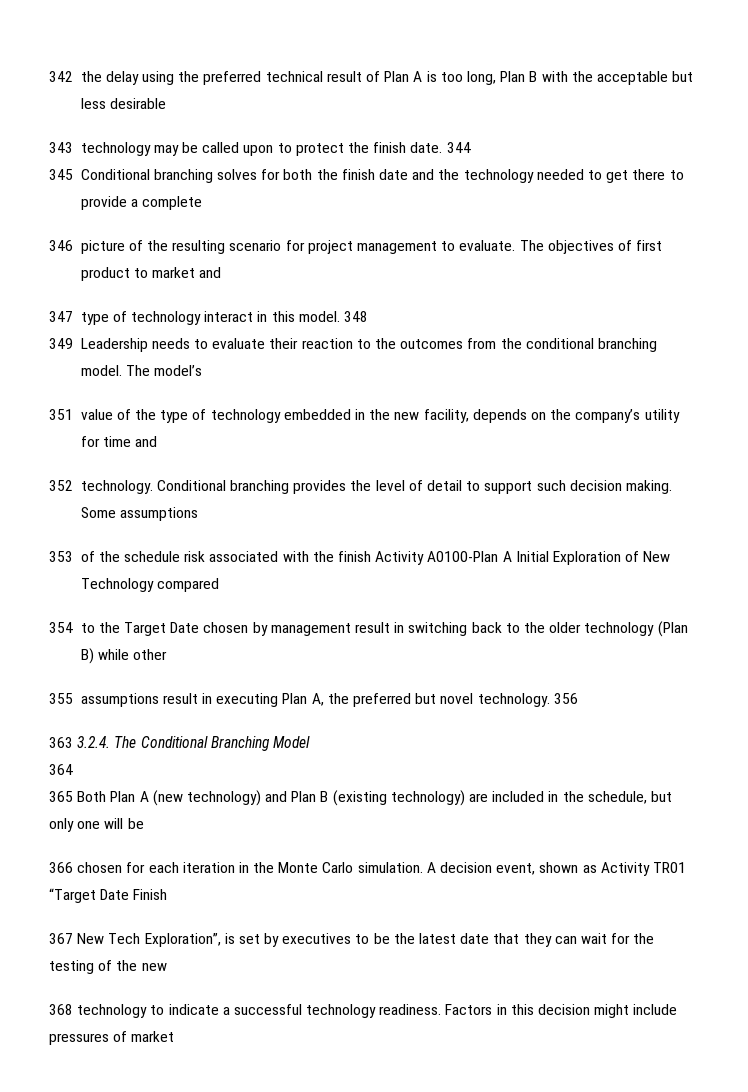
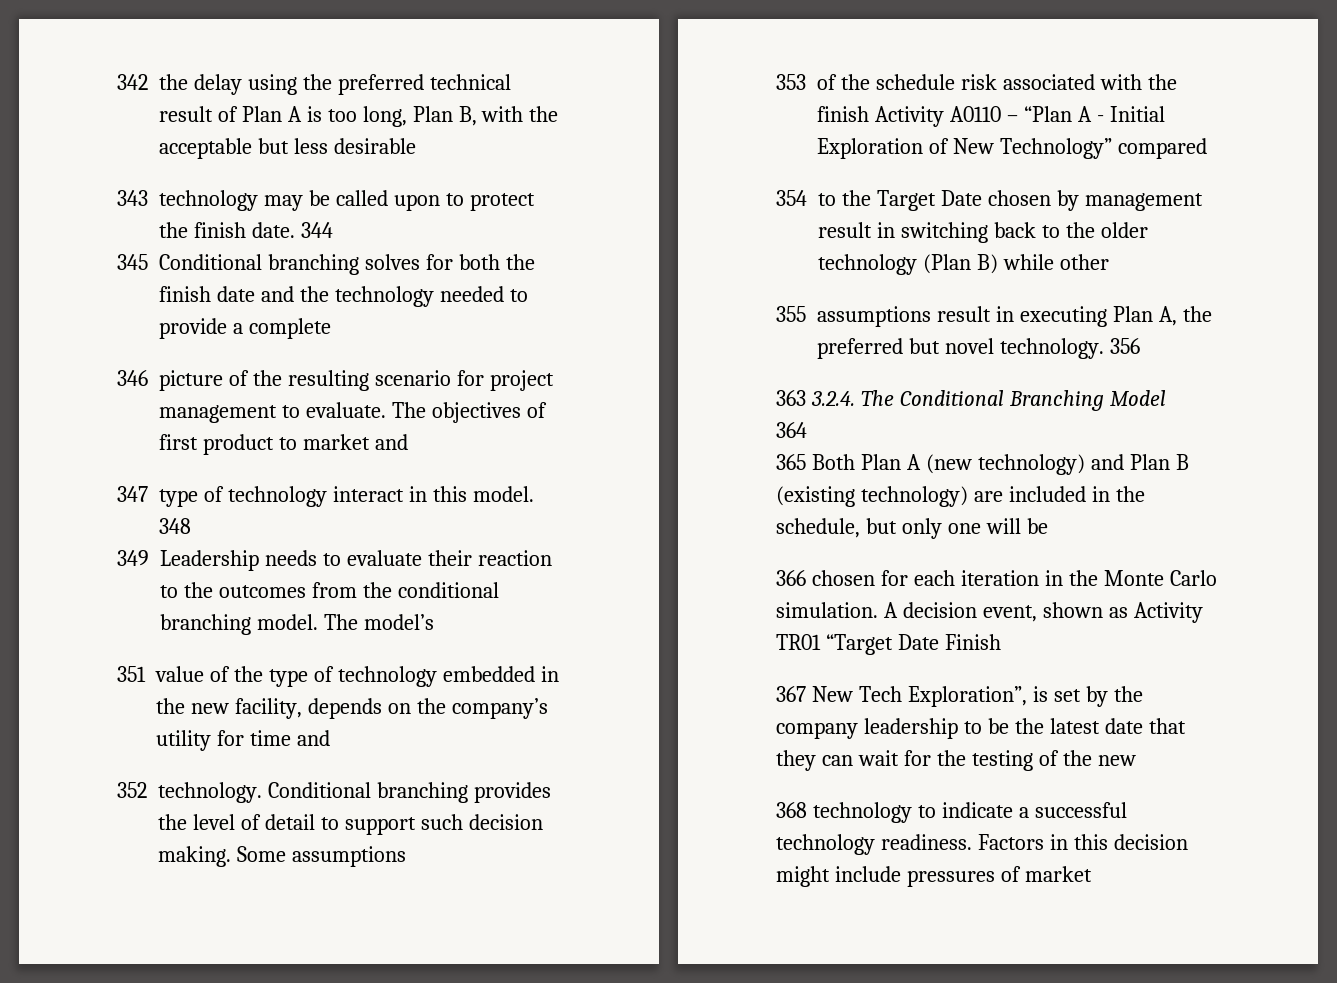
- 342 the delay using the preferred technical result of Plan A is too long, Plan B with the acceptable but less desirable
+ 342 the delay using the preferred technical result of Plan A is too long, Plan B, with the acceptable but less desirable
- 345 Conditional branching solves for both the finish date and the technology needed to get there to provide a complete
+ 345 Conditional branching solves for both the finish date and the technology needed to provide a complete
- 353 of the schedule risk associated with the finish Activity A0100-Plan A Initial Exploration of New Technology compared
+ 353 of the schedule risk associated with the finish Activity A0110 – “Plan A - Initial Exploration of New Technology” compared
- 367 New Tech Exploration”, is set by executives to be the latest date that they can wait for the testing of the new
+ 367 New Tech Exploration”, is set by the company leadership to be the latest date that they can wait for the testing of the new

